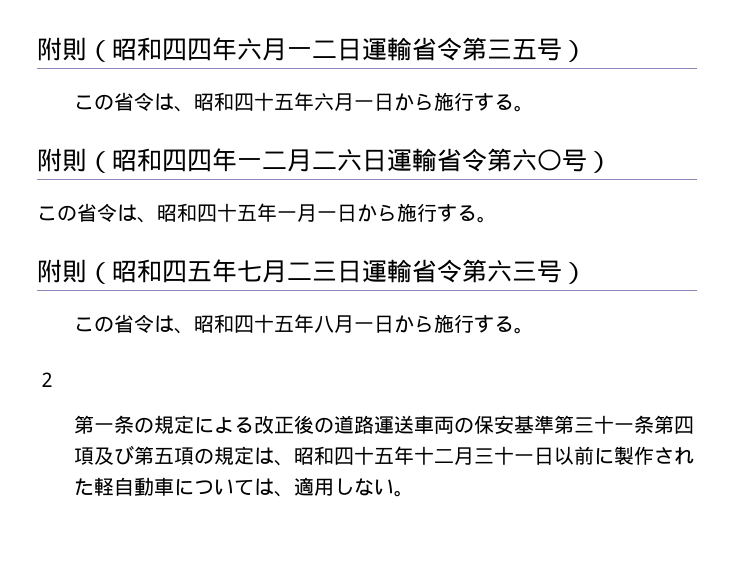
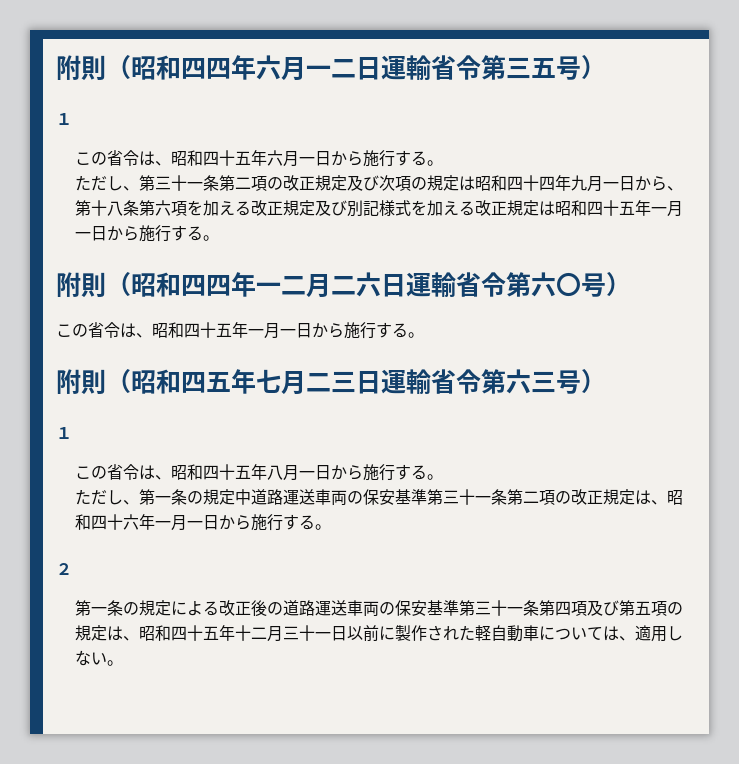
  附則（昭和四四年六月一二日運輸省令第三五号）
+ １
+ ただし、第三十一条第二項の改正規定及び次項の規定は昭和四十四年九月一日から、第十八条第六項を加える改正規定及び別記様式を加える改正規定は昭和四十五年一月一日から施行する。
  附則（昭和四五年七月二三日運輸省令第六三号）
+ １
+ ただし、第一条の規定中道路運送車両の保安基準第三十一条第二項の改正規定は、昭和四十六年一月一日から施行する。

